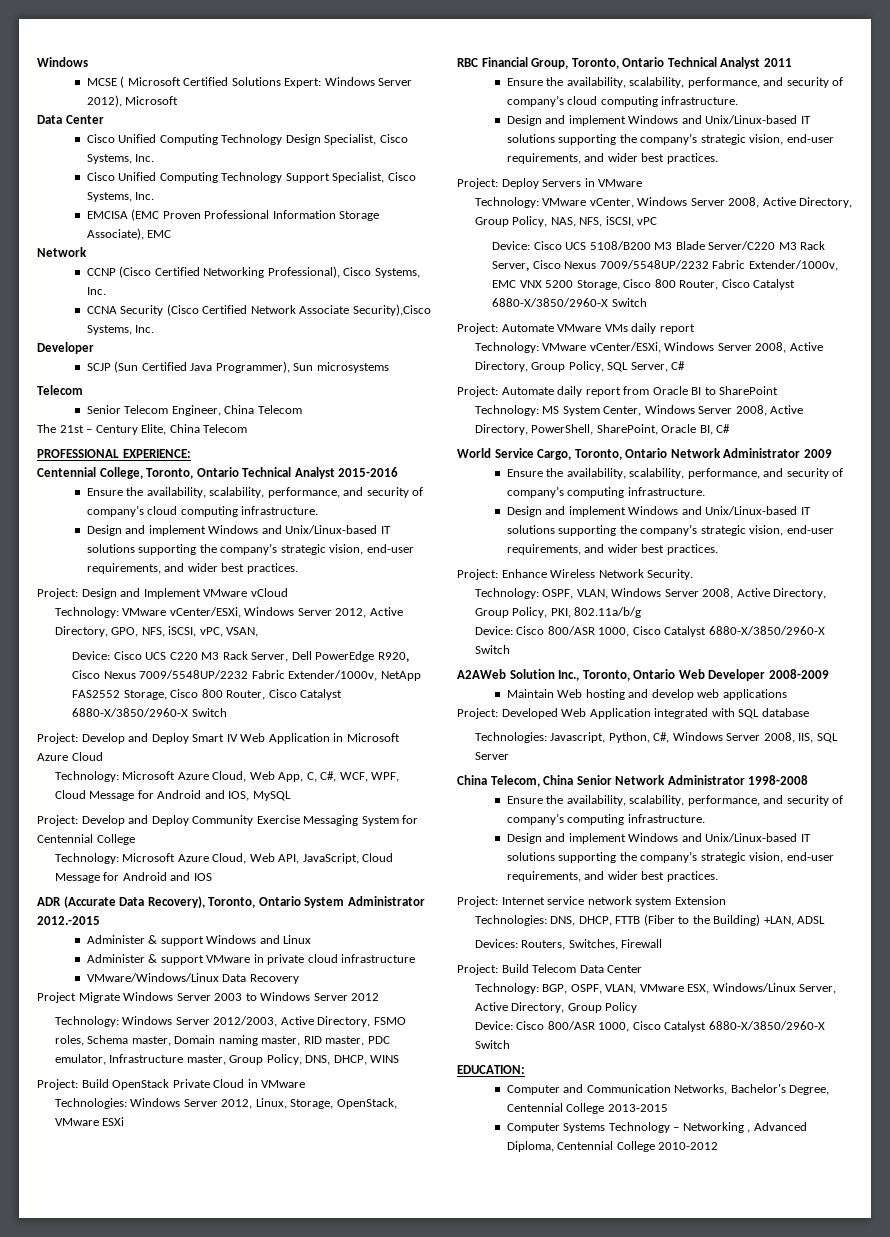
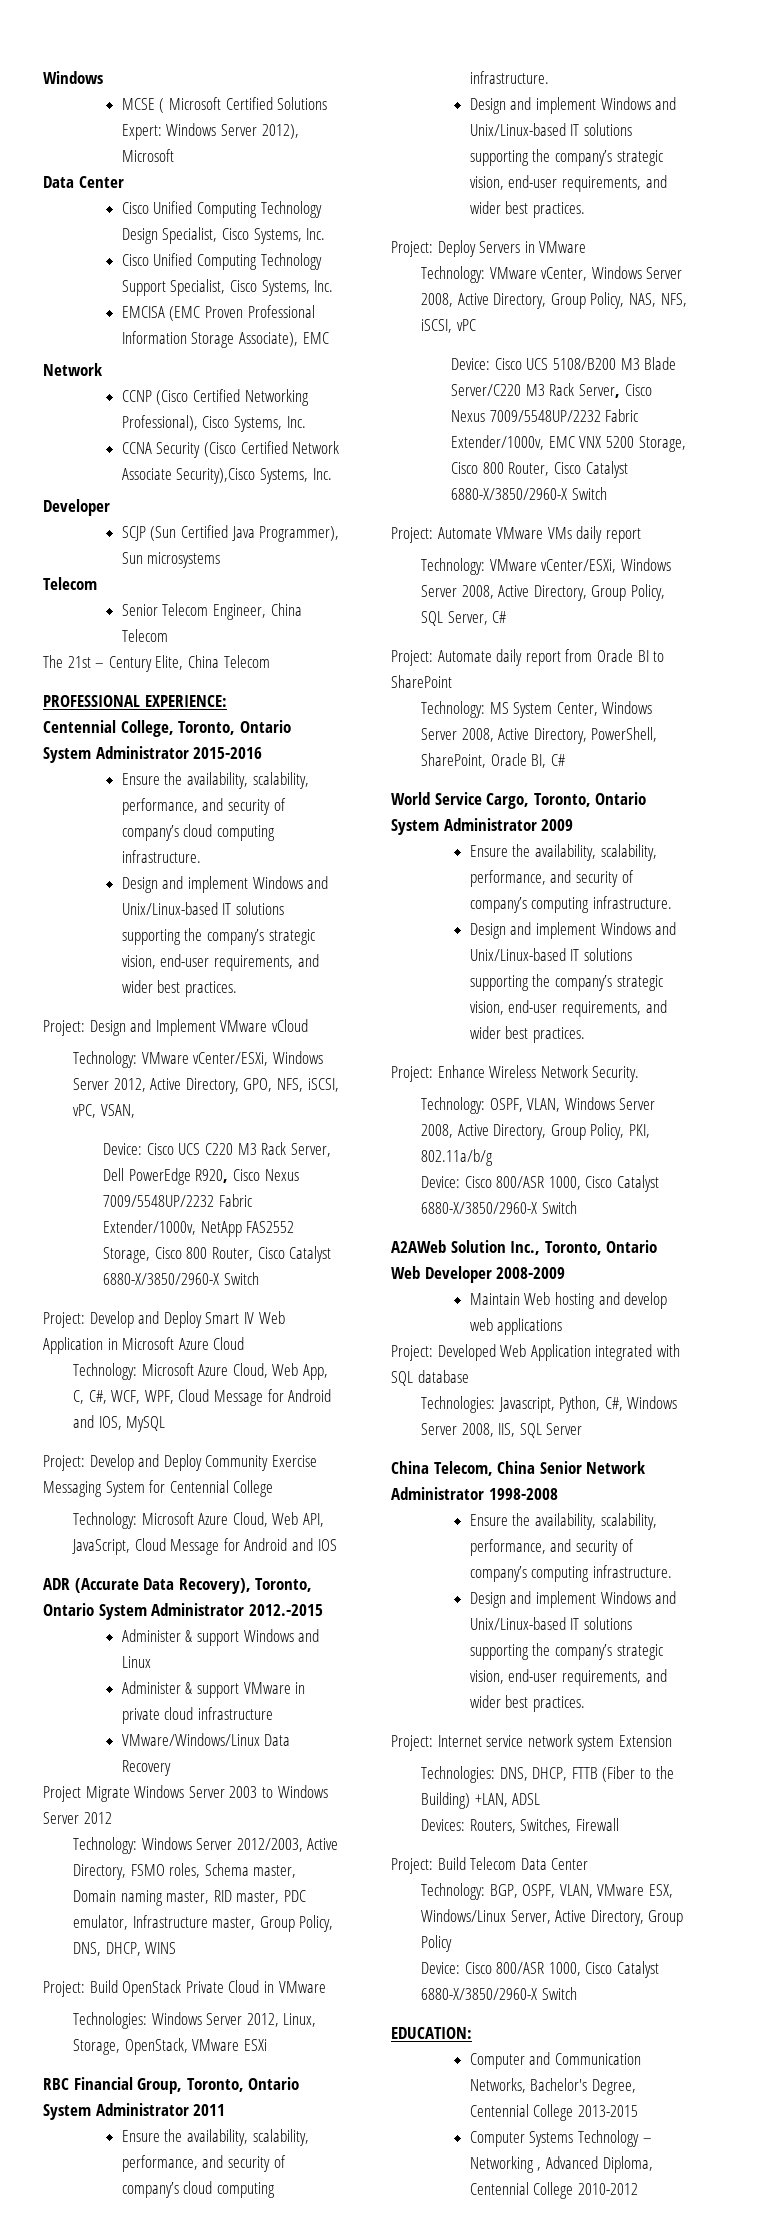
- Centennial College, Toronto, Ontario Technical Analyst 2015-2016
+ Centennial College, Toronto, Ontario System Administrator 2015-2016
- RBC Financial Group, Toronto, Ontario Technical Analyst 2011
+ RBC Financial Group, Toronto, Ontario System Administrator 2011
- World Service Cargo, Toronto, Ontario Network Administrator 2009
+ World Service Cargo, Toronto, Ontario System Administrator 2009

